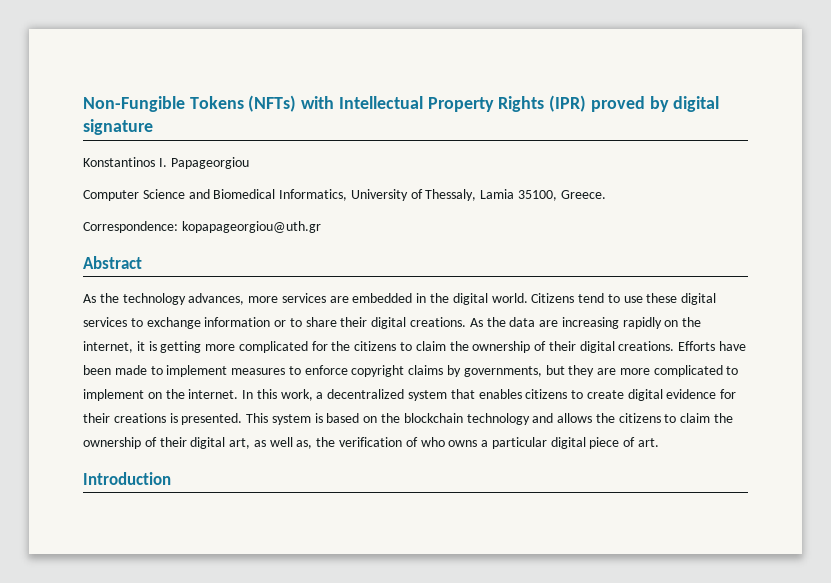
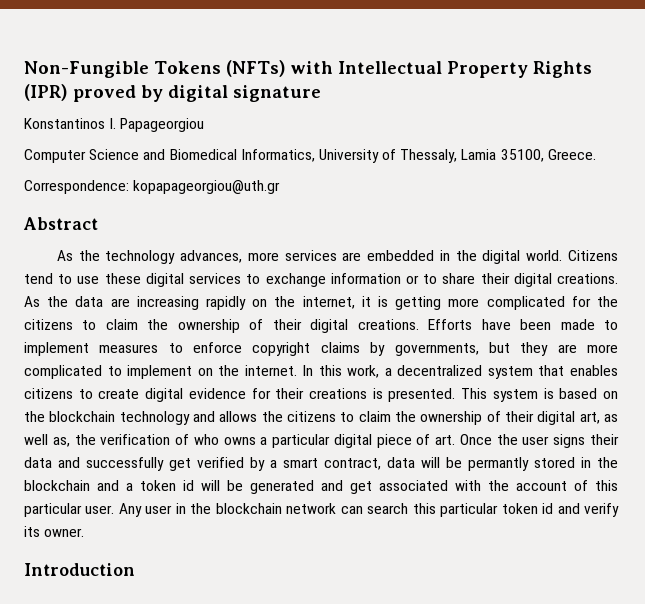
- This system is based on the blockchain technology and allows the citizens to claim the ownership of their digital art, as well as, the verification of who owns a particular digital piece of art.
+ This system is based on the blockchain technology and allows the citizens to claim the ownership of their digital art, as well as, the verification of who owns a particular digital piece of art. Once the user signs their data and successfully get verified by a smart contract, data will be permantly stored in the blockchain and a token id will be generated and get associated with the account of this particular user. Any user in the blockchain network can search this particular token id and verify its owner.

